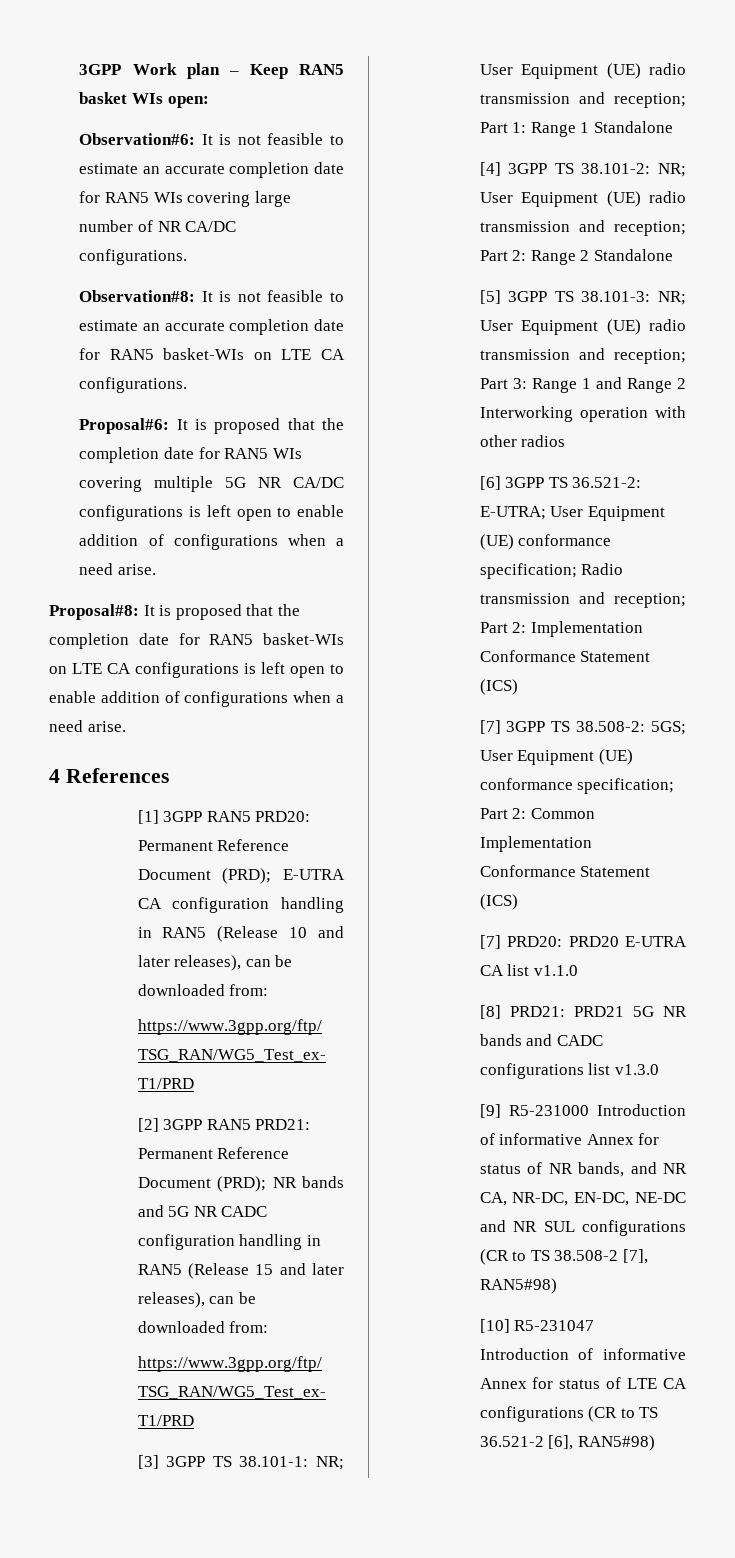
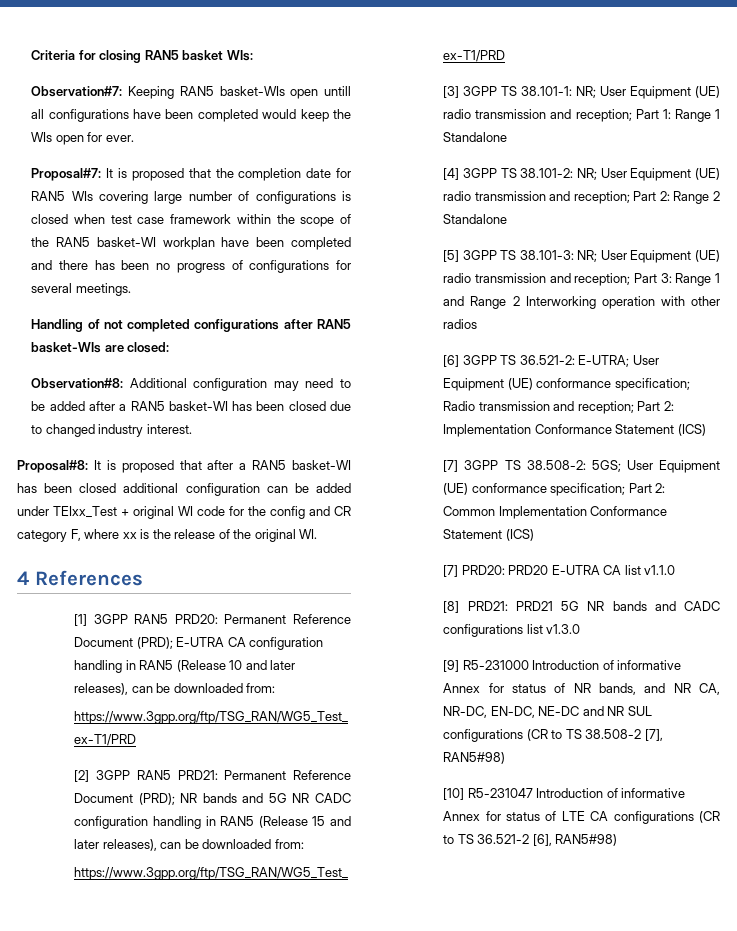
- 3GPP Work plan – Keep RAN5 basket WIs open:
- Observation#6: It is not feasible to estimate an accurate completion date for RAN5 WIs covering large number of NR CA/DC configurations.
- Observation#8: It is not feasible to estimate an accurate completion date for RAN5 basket-WIs on LTE CA configurations.
- Proposal#6: It is proposed that the completion date for RAN5 WIs covering multiple 5G NR CA/DC configurations is left open to enable addition of configurations when a need arise.
+ Criteria for closing RAN5 basket WIs:
+ Observation#7: Keeping RAN5 basket-WIs open untill all configurations have been completed would keep the WIs open for ever.
+ Proposal#7: It is proposed that the completion date for RAN5 WIs covering large number of configurations is closed when test case framework within the scope of the RAN5 basket-WI workplan have been completed and there has been no progress of configurations for several meetings.
+ Handling of not completed configurations after RAN5 basket-WIs are closed:
+ Observation#8: Additional configuration may need to be added after a RAN5 basket-WI has been closed due to changed industry interest.
- Proposal#8: It is proposed that the completion date for RAN5 basket-WIs on LTE CA configurations is left open to enable addition of configurations when a need arise.
+ Proposal#8: It is proposed that after a RAN5 basket-WI has been closed additional configuration can be added under TEIxx_Test + original WI code for the config and CR category F, where xx is the release of the original WI.

